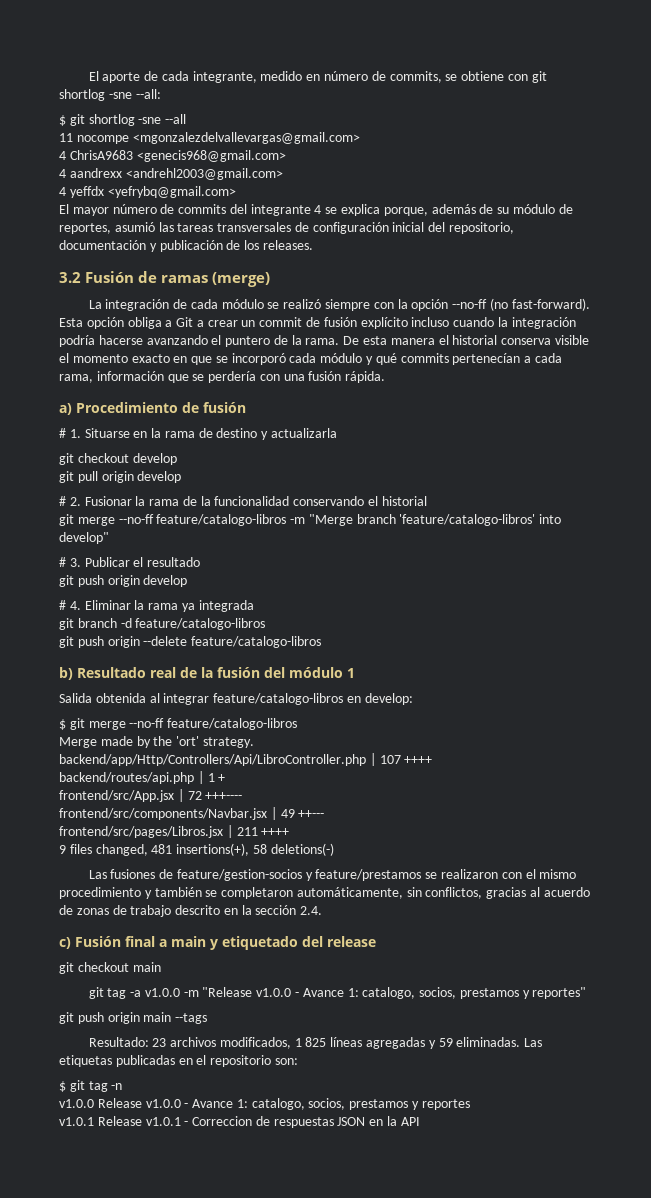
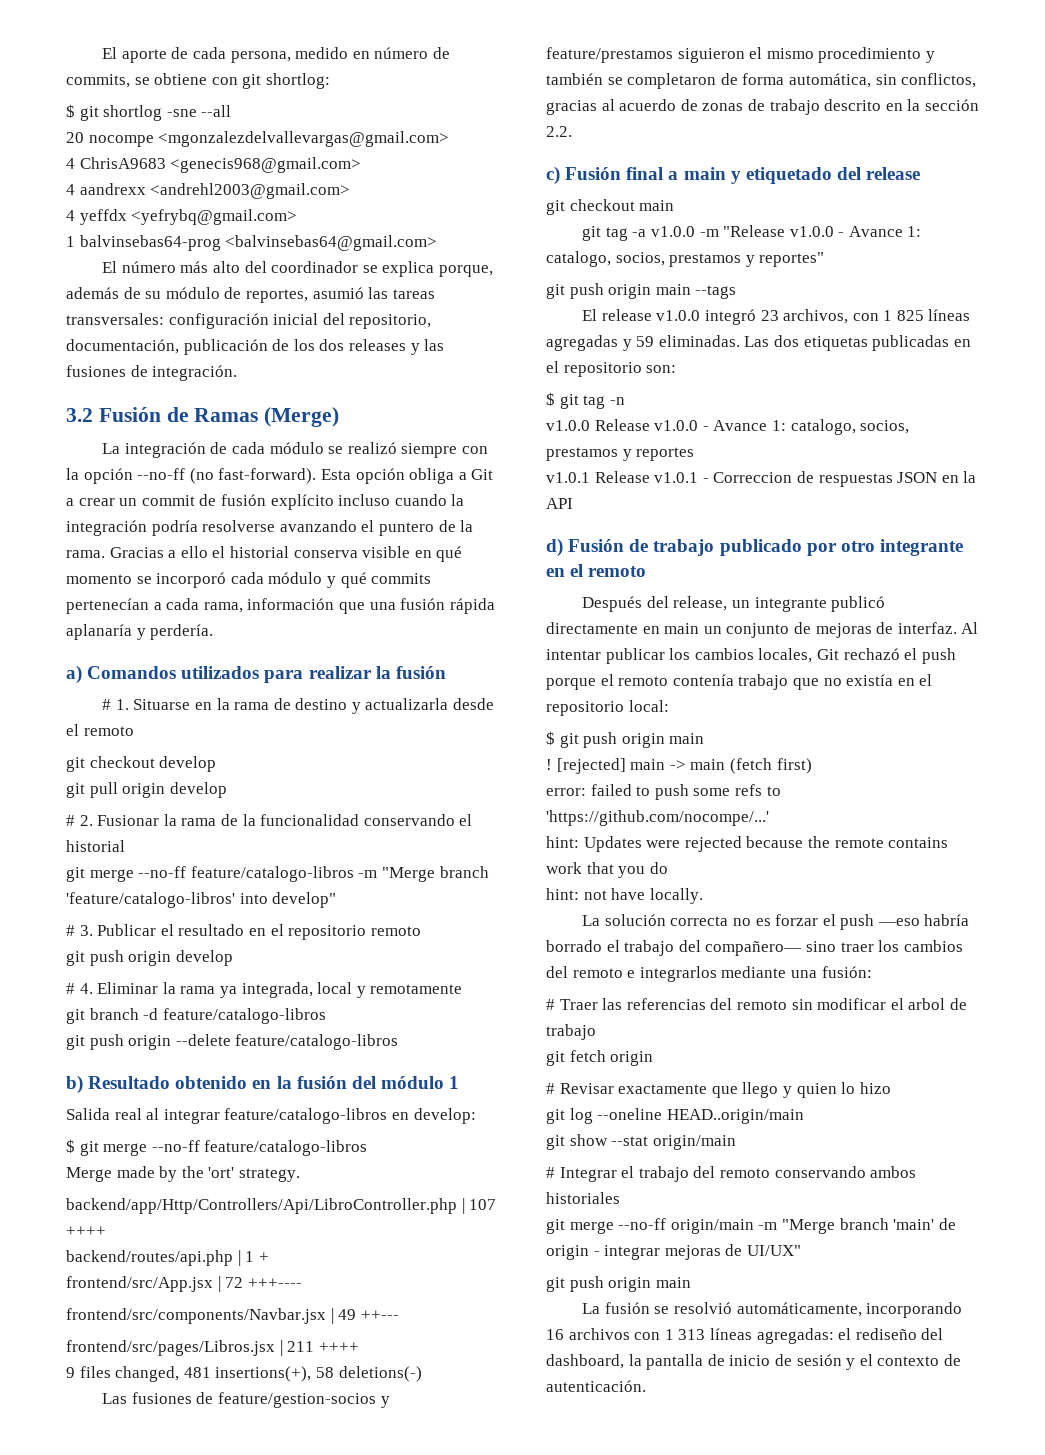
- El aporte de cada integrante, medido en número de commits, se obtiene con git shortlog -sne --all:
+ El aporte de cada persona, medido en número de commits, se obtiene con git shortlog:
- 11 nocompe <mgonzalezdelvallevargas@gmail.com>
+ 20 nocompe <mgonzalezdelvallevargas@gmail.com>
- El mayor número de commits del integrante 4 se explica porque, además de su módulo de reportes, asumió las tareas transversales de configuración inicial del repositorio, documentación y publicación de los releases.
+ 1 balvinsebas64-prog <balvinsebas64@gmail.com>
+ El número más alto del coordinador se explica porque, además de su módulo de reportes, asumió las tareas transversales: configuración inicial del repositorio, documentación, publicación de los dos releases y las fusiones de integración.
- 3.2 Fusión de ramas (merge)
+ 3.2 Fusión de Ramas (Merge)
- Esta opción obliga a Git a crear un commit de fusión explícito incluso cuando la integración podría hacerse avanzando el puntero de la rama.
+ Esta opción obliga a Git a crear un commit de fusión explícito incluso cuando la integración podría resolverse avanzando el puntero de la rama.
- De esta manera el historial conserva visible el momento exacto en que se incorporó cada módulo y qué commits pertenecían a cada rama, información que se perdería con una fusión rápida.
- a) Procedimiento de fusión
+ Gracias a ello el historial conserva visible en qué momento se incorporó cada módulo y qué commits pertenecían a cada rama, información que una fusión rápida aplanaría y perdería.
+ a) Comandos utilizados para realizar la fusión
- # 1. Situarse en la rama de destino y actualizarla
+ # 1. Situarse en la rama de destino y actualizarla desde el remoto
- # 3. Publicar el resultado
+ # 3. Publicar el resultado en el repositorio remoto
- # 4. Eliminar la rama ya integrada
+ # 4. Eliminar la rama ya integrada, local y remotamente
- b) Resultado real de la fusión del módulo 1
+ b) Resultado obtenido en la fusión del módulo 1
- Salida obtenida al integrar feature/catalogo-libros en develop:
+ Salida real al integrar feature/catalogo-libros en develop:
- Las fusiones de feature/gestion-socios y feature/prestamos se realizaron con el mismo procedimiento y también se completaron automáticamente, sin conflictos, gracias al acuerdo de zonas de trabajo descrito en la sección 2.4.
+ Las fusiones de feature/gestion-socios y feature/prestamos siguieron el mismo procedimiento y también se completaron de forma automática, sin conflictos, gracias al acuerdo de zonas de trabajo descrito en la sección 2.2.
- Resultado: 23 archivos modificados, 1 825 líneas agregadas y 59 eliminadas.
+ El release v1.0.0 integró 23 archivos, con 1 825 líneas agregadas y 59 eliminadas.
- Las etiquetas publicadas en el repositorio son:
+ Las dos etiquetas publicadas en el repositorio son:
+ d) Fusión de trabajo publicado por otro integrante en el remoto
+ Después del release, un integrante publicó directamente en main un conjunto de mejoras de interfaz. Al intentar publicar los cambios locales, Git rechazó el push porque el remoto contenía trabajo que no existía en el repositorio local:
+ $ git push origin main
+ ! [rejected] main -> main (fetch first)
+ error: failed to push some refs to 'https://github.com/nocompe/...'
+ hint: Updates were rejected because the remote contains work that you do
+ hint: not have locally.
+ La solución correcta no es forzar el push —eso habría borrado el trabajo del compañero— sino traer los cambios del remoto e integrarlos mediante una fusión:
+ # Traer las referencias del remoto sin modificar el arbol de trabajo
+ git fetch origin
+ # Revisar exactamente que llego y quien lo hizo
+ git log --oneline HEAD..origin/main
+ git show --stat origin/main
+ # Integrar el trabajo del remoto conservando ambos historiales
+ git merge --no-ff origin/main -m "Merge branch 'main' de origin - integrar mejoras de UI/UX"
+ git push origin main
+ La fusión se resolvió automáticamente, incorporando 16 archivos con 1 313 líneas agregadas: el rediseño del dashboard, la pantalla de inicio de sesión y el contexto de autenticación.

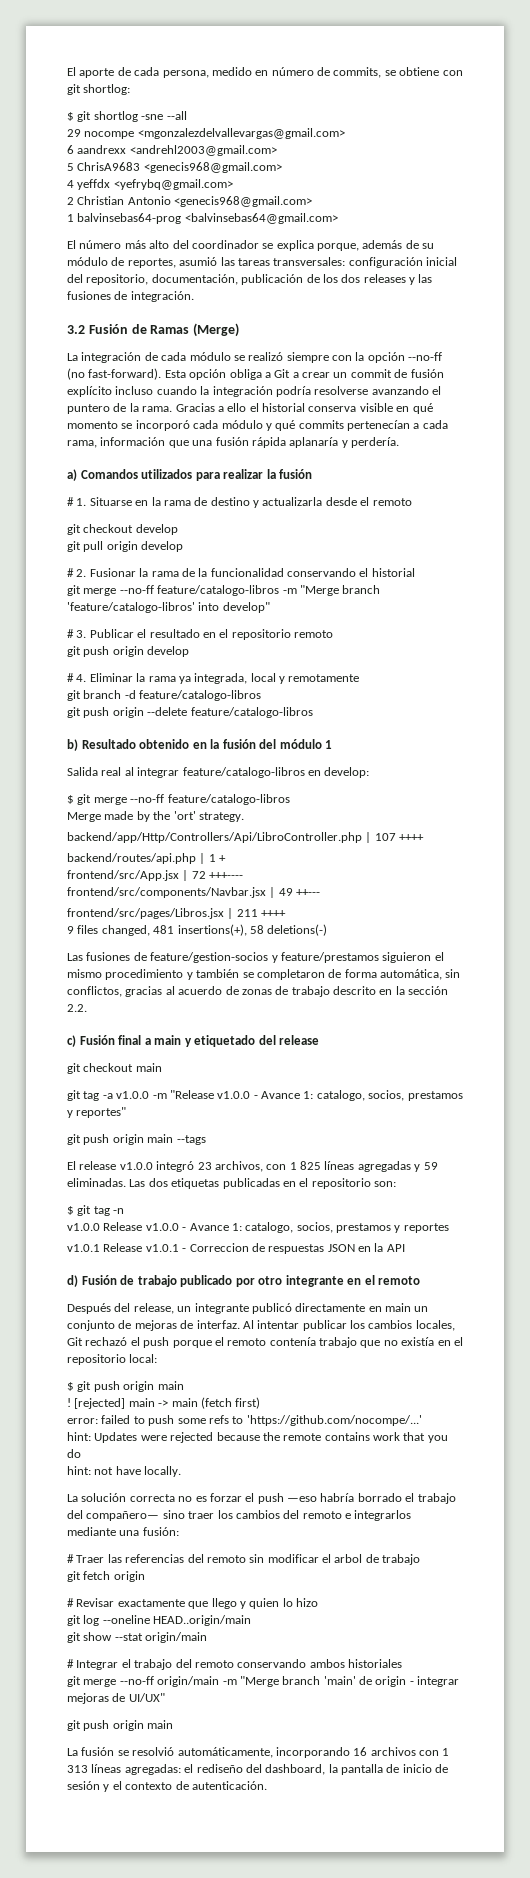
- 20 nocompe <mgonzalezdelvallevargas@gmail.com>
+ 29 nocompe <mgonzalezdelvallevargas@gmail.com>
- 4 ChrisA9683 <genecis968@gmail.com>
+ 6 aandrexx <andrehl2003@gmail.com>
+ 5 ChrisA9683 <genecis968@gmail.com>
- 4 aandrexx <andrehl2003@gmail.com>
+ 2 Christian Antonio <genecis968@gmail.com>

